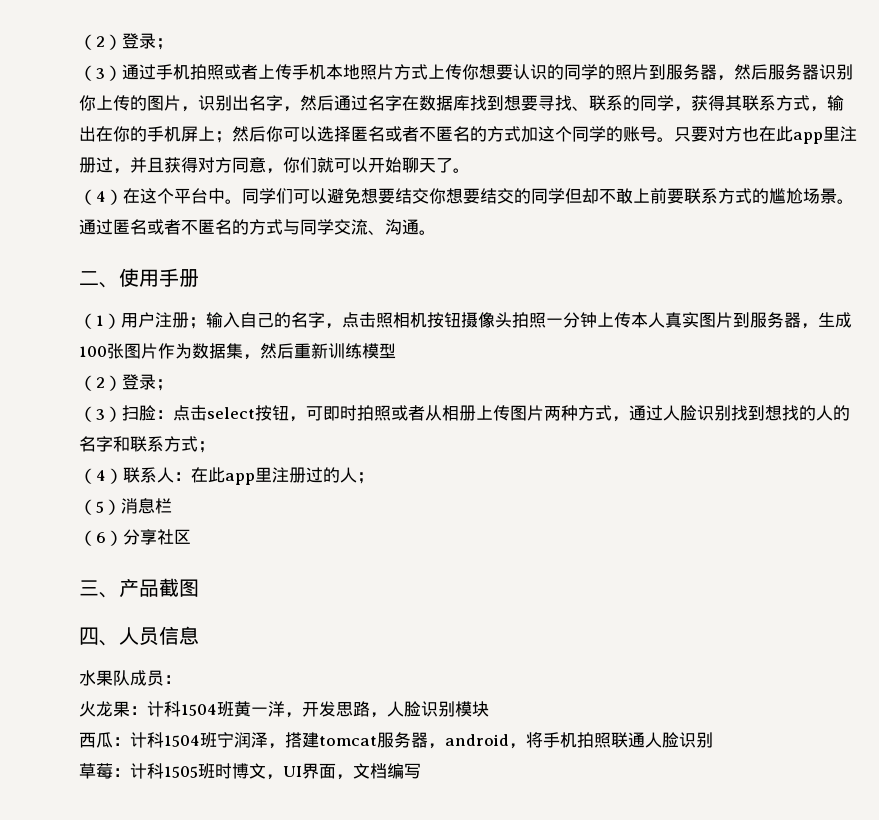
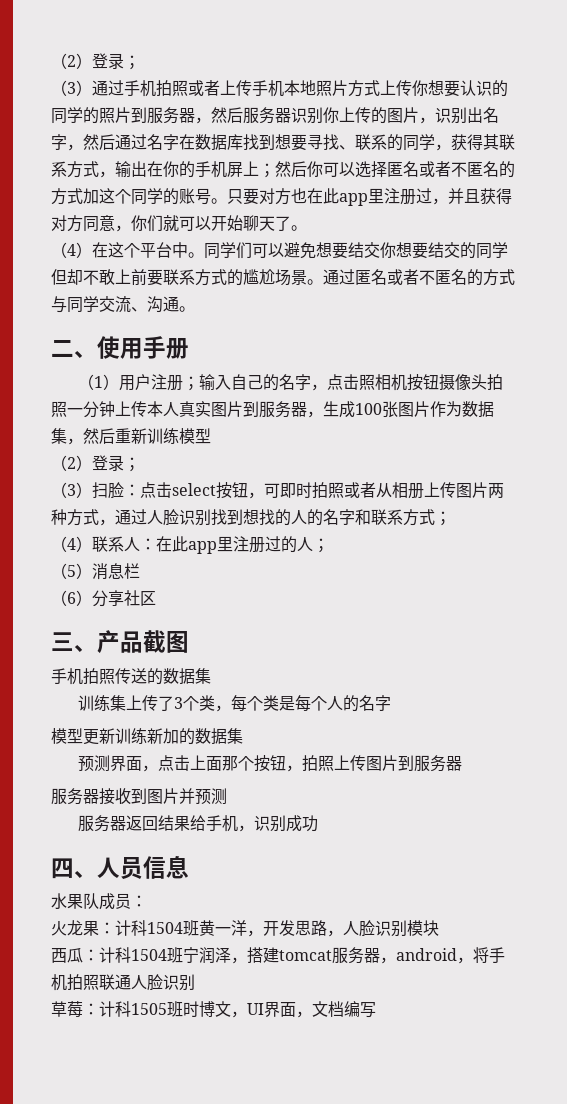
+ 手机拍照传送的数据集
+ 训练集上传了3个类，每个类是每个人的名字
+ 模型更新训练新加的数据集
+ 预测界面，点击上面那个按钮，拍照上传图片到服务器
+ 服务器接收到图片并预测
+ 服务器返回结果给手机，识别成功

